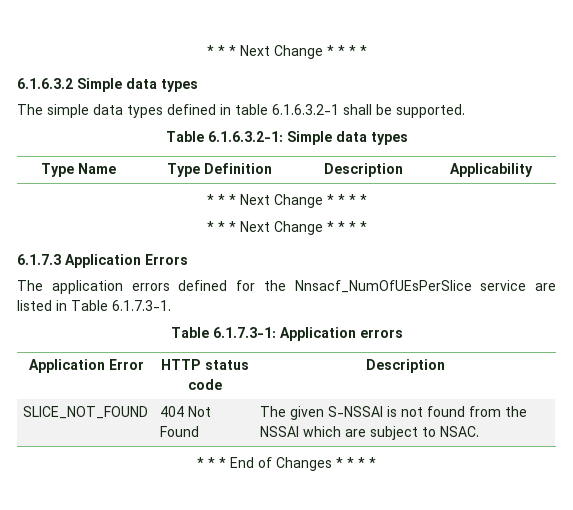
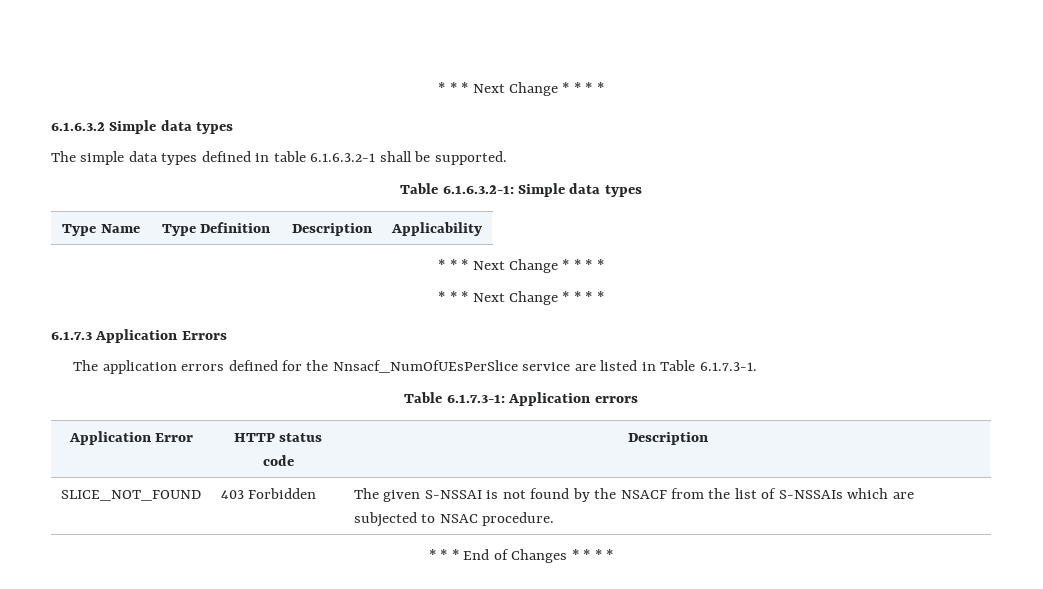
- SLICE_NOT_FOUND | 404 Not Found | The given S-NSSAI is not found from the NSSAI which are subject to NSAC.
+ SLICE_NOT_FOUND | 403 Forbidden | The given S-NSSAI is not found by the NSACF from the list of S-NSSAIs which are subjected to NSAC procedure.

